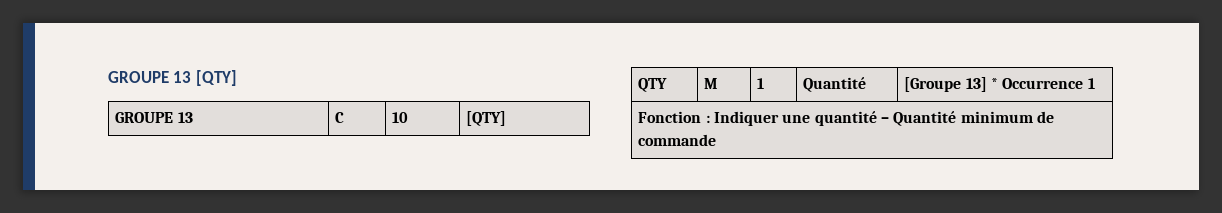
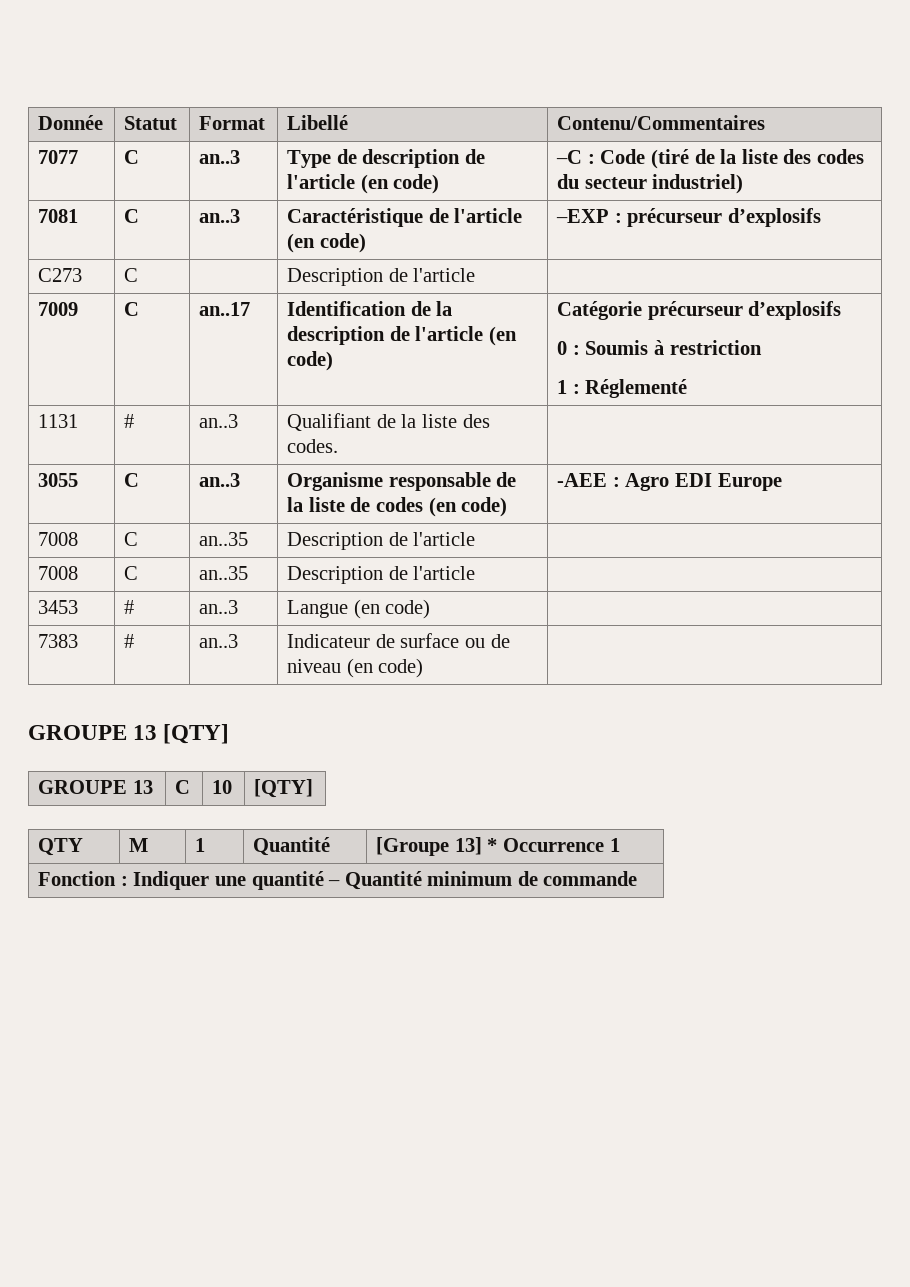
+ Donnée | Statut | Format | Libellé | Contenu/Commentaires
+ 7077 | C | an..3 | Type de description de l'article (en code) | –C : Code (tiré de la liste des codes du secteur industriel)
+ 7081 | C | an..3 | Caractéristique de l'article (en code) | –EXP : précurseur d’explosifs
+ C273 | C | | Description de l'article |
+ 7009 | C | an..17 | Identification de la description de l'article (en code) | Catégorie précurseur d’explosifs
+ 0 : Soumis à restriction
+ 1 : Réglementé
+ 1131 | # | an..3 | Qualifiant de la liste des codes. |
+ 3055 | C | an..3 | Organisme responsable de la liste de codes (en code) | -AEE : Agro EDI Europe
+ 7008 | C | an..35 | Description de l'article |
+ 7008 | C | an..35 | Description de l'article |
+ 3453 | # | an..3 | Langue (en code) |
+ 7383 | # | an..3 | Indicateur de surface ou de niveau (en code) |

